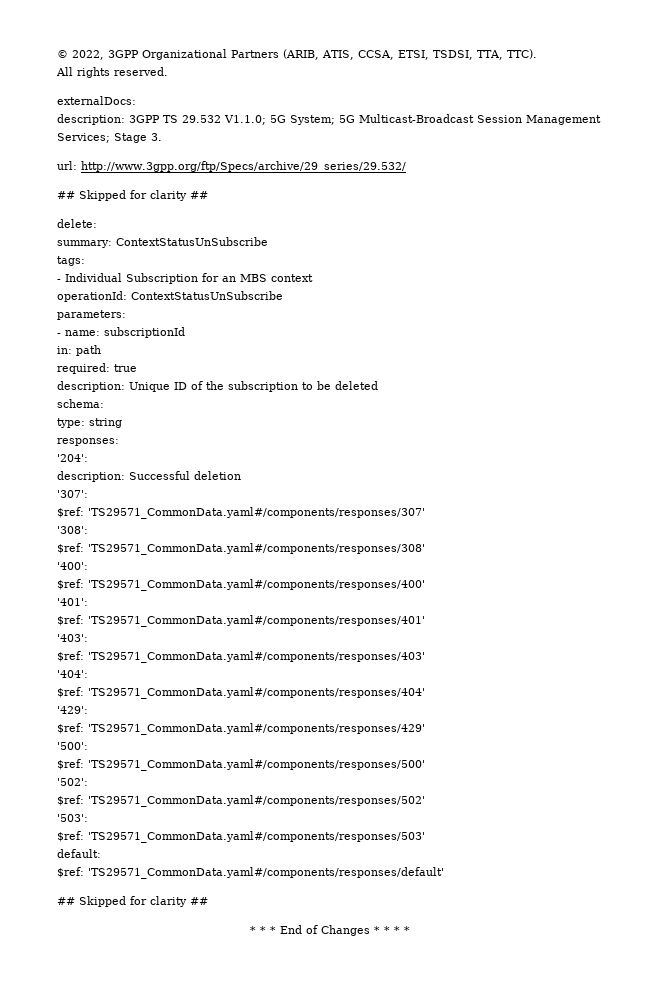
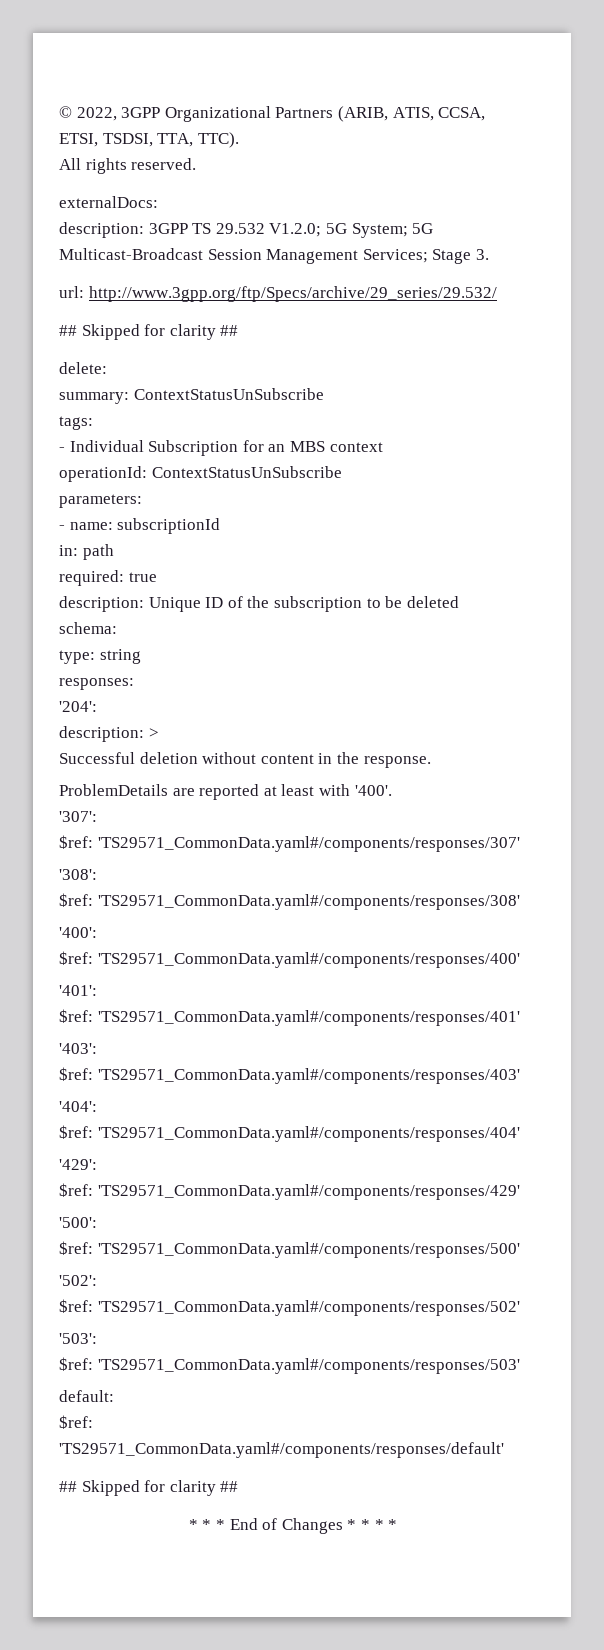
- description: 3GPP TS 29.532 V1.1.0; 5G System; 5G Multicast-Broadcast Session Management Services; Stage 3.
+ description: 3GPP TS 29.532 V1.2.0; 5G System; 5G Multicast-Broadcast Session Management Services; Stage 3.
- description: Successful deletion
+ description: >
+ Successful deletion without content in the response.
+ ProblemDetails are reported at least with '400'.

